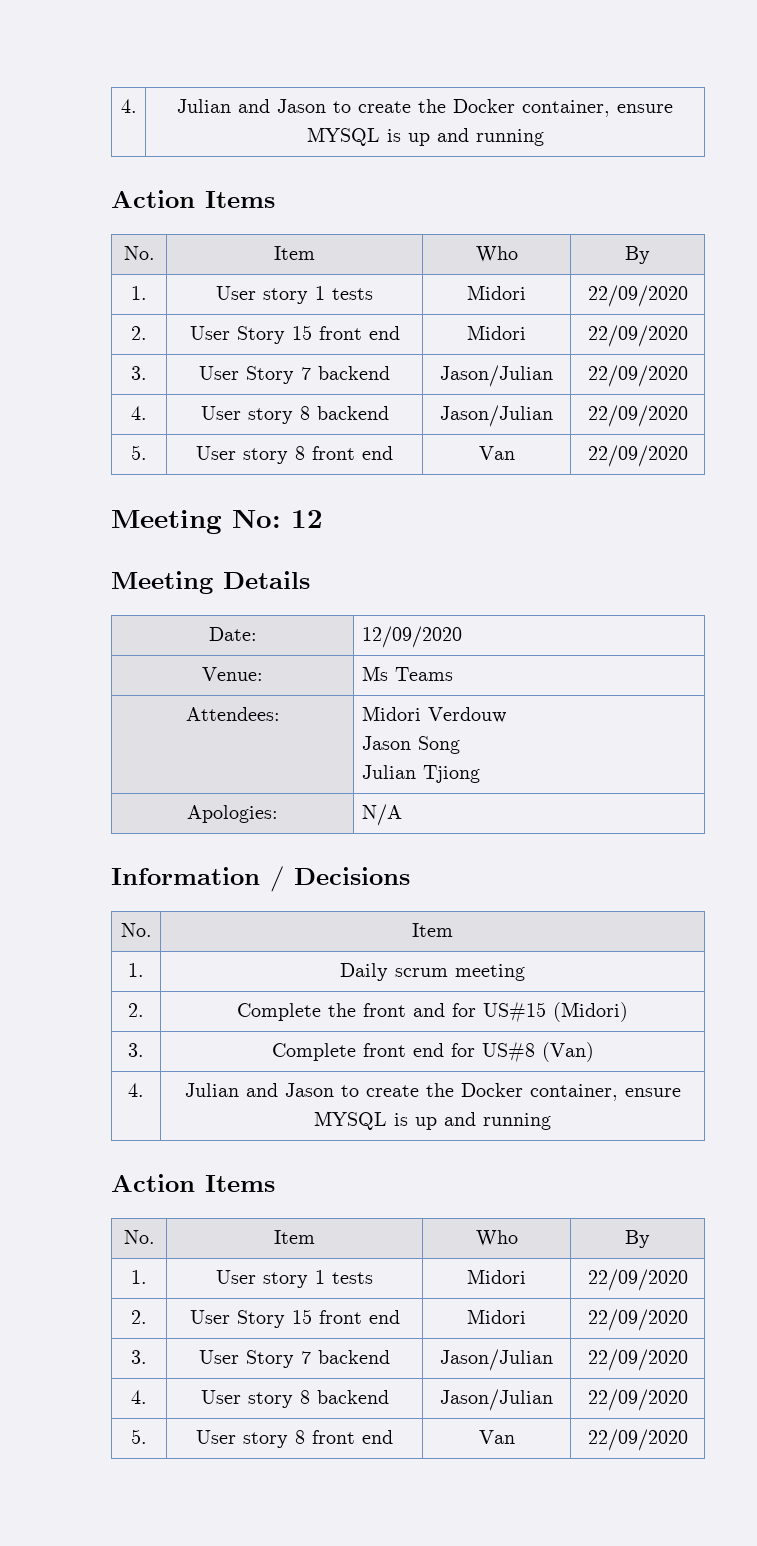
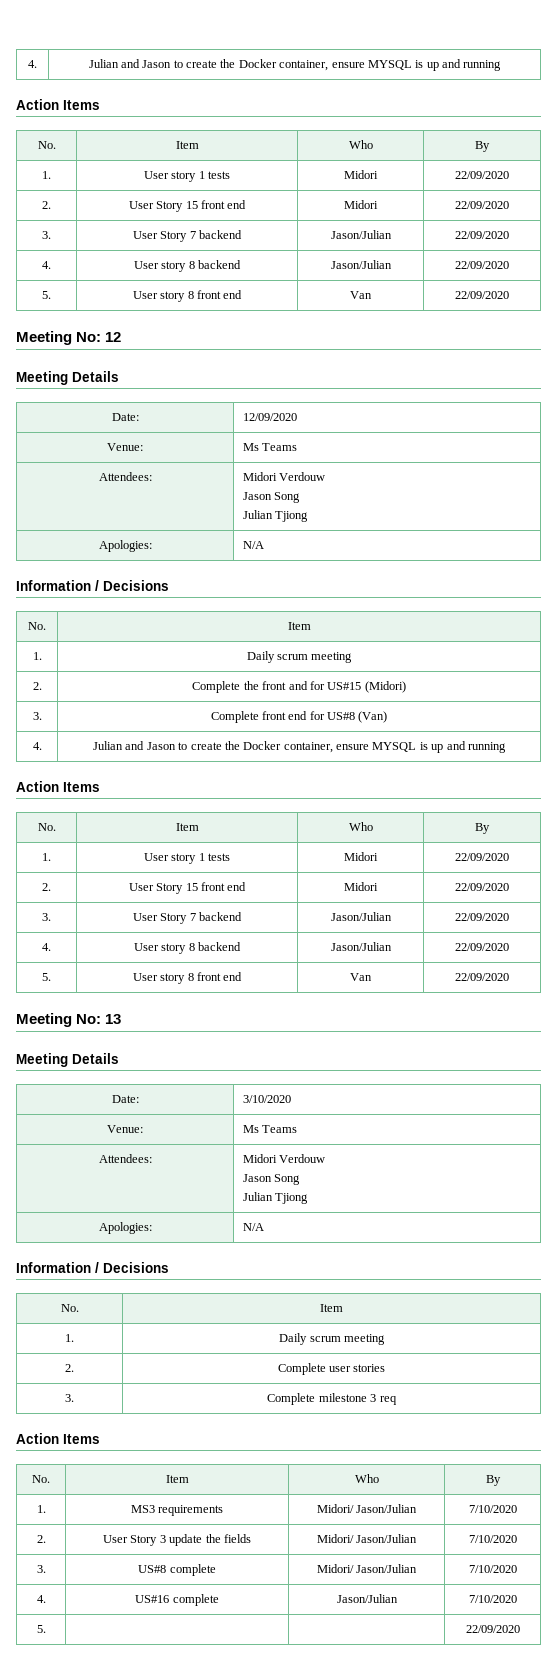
+ Meeting No: 13
+ Meeting Details
+ Date: | 3/10/2020
+ Venue: | Ms Teams
+ Attendees: | Midori Verdouw
+ Jason Song
+ Julian Tjiong
+ Apologies: | N/A
+ Information / Decisions
+ No. | Item
+ 1. | Daily scrum meeting
+ 2. | Complete user stories
+ 3. | Complete milestone 3 req
+ Action Items
+ No. | Item | Who | By
+ 1. | MS3 requirements | Midori/ Jason/Julian | 7/10/2020
+ 2. | User Story 3 update the fields | Midori/ Jason/Julian | 7/10/2020
+ 3. | US#8 complete | Midori/ Jason/Julian | 7/10/2020
+ 4. | US#16 complete | Jason/Julian | 7/10/2020
+ 5. | | | 22/09/2020

